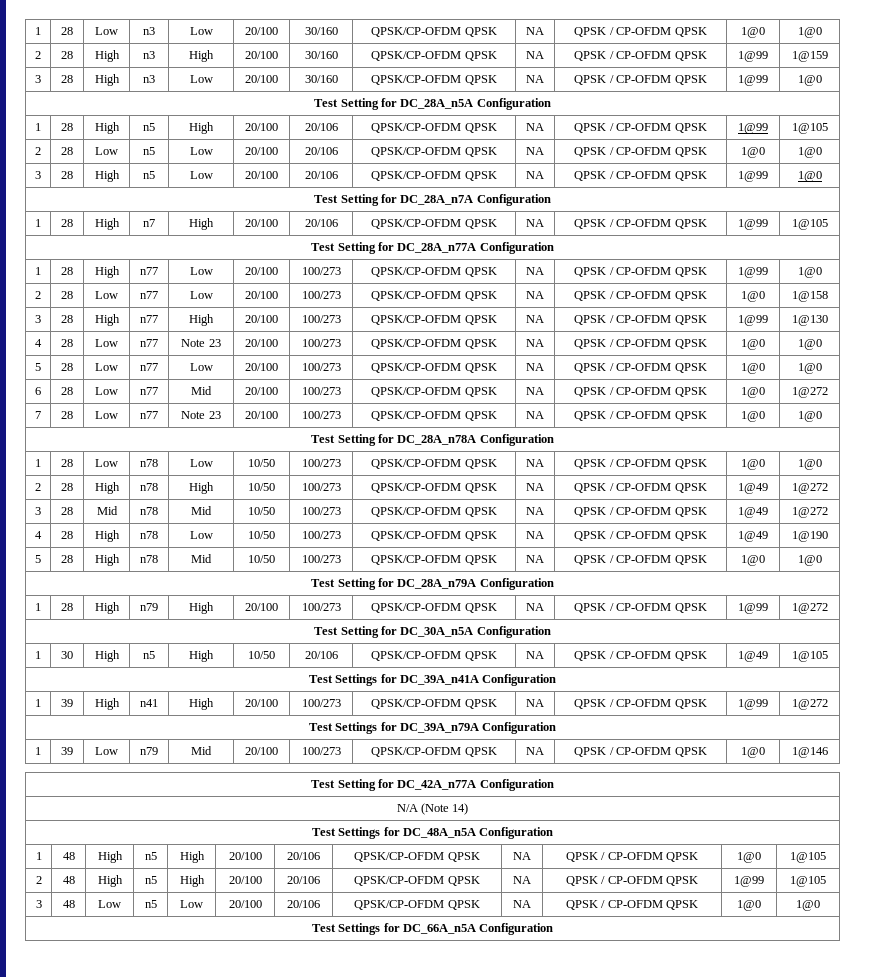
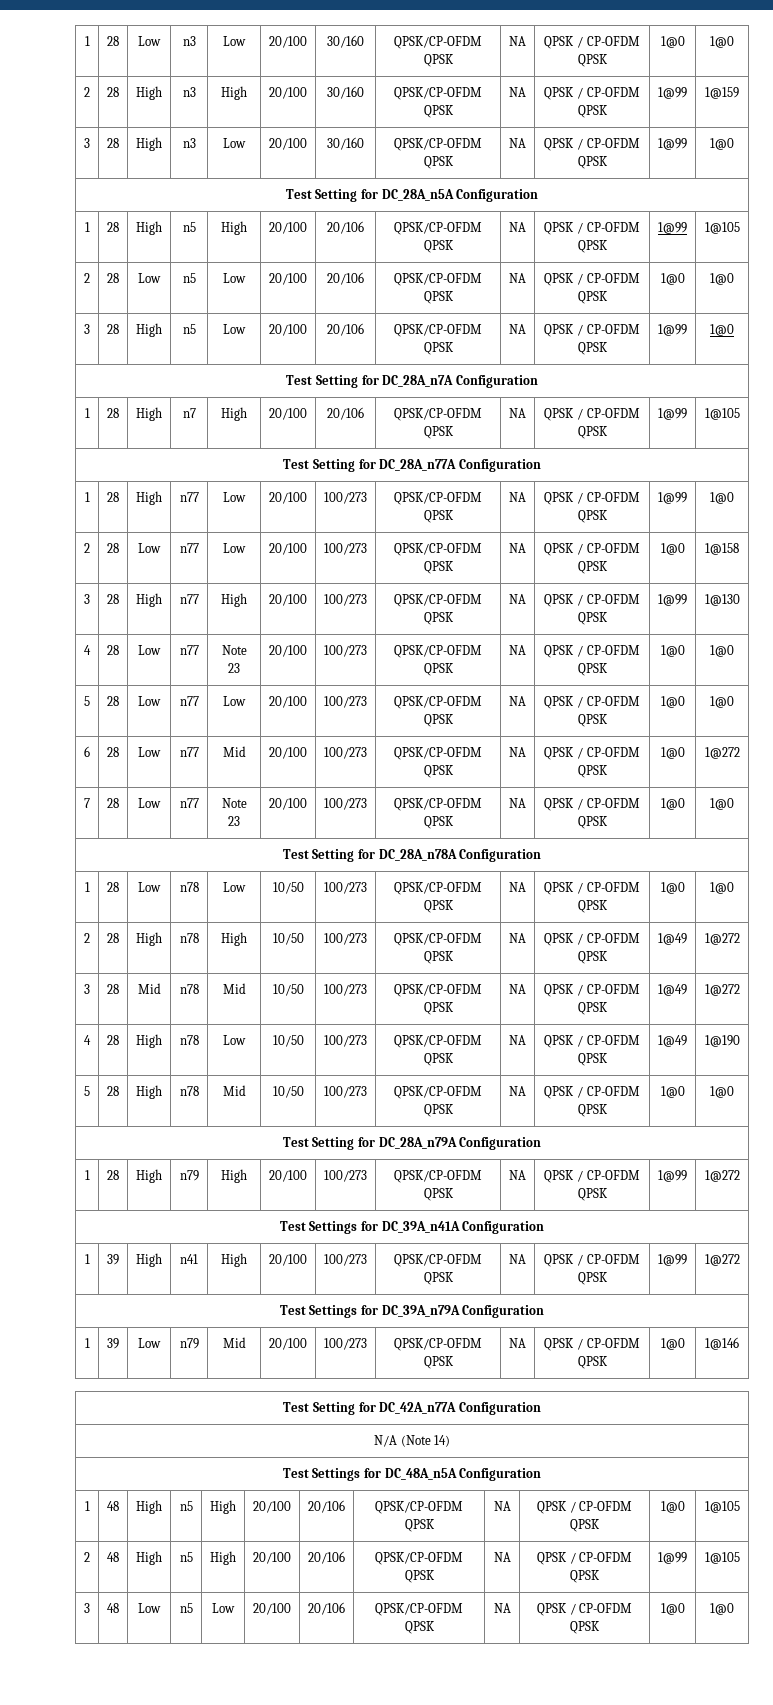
- Test Setting for DC_30A_n5A Configuration
- 1 | 30 | High | n5 | High | 10/50 | 20/106 | QPSK/CP-OFDM QPSK | NA | QPSK / CP-OFDM QPSK | 1@49 | 1@105
- Test Settings for DC_66A_n5A Configuration

